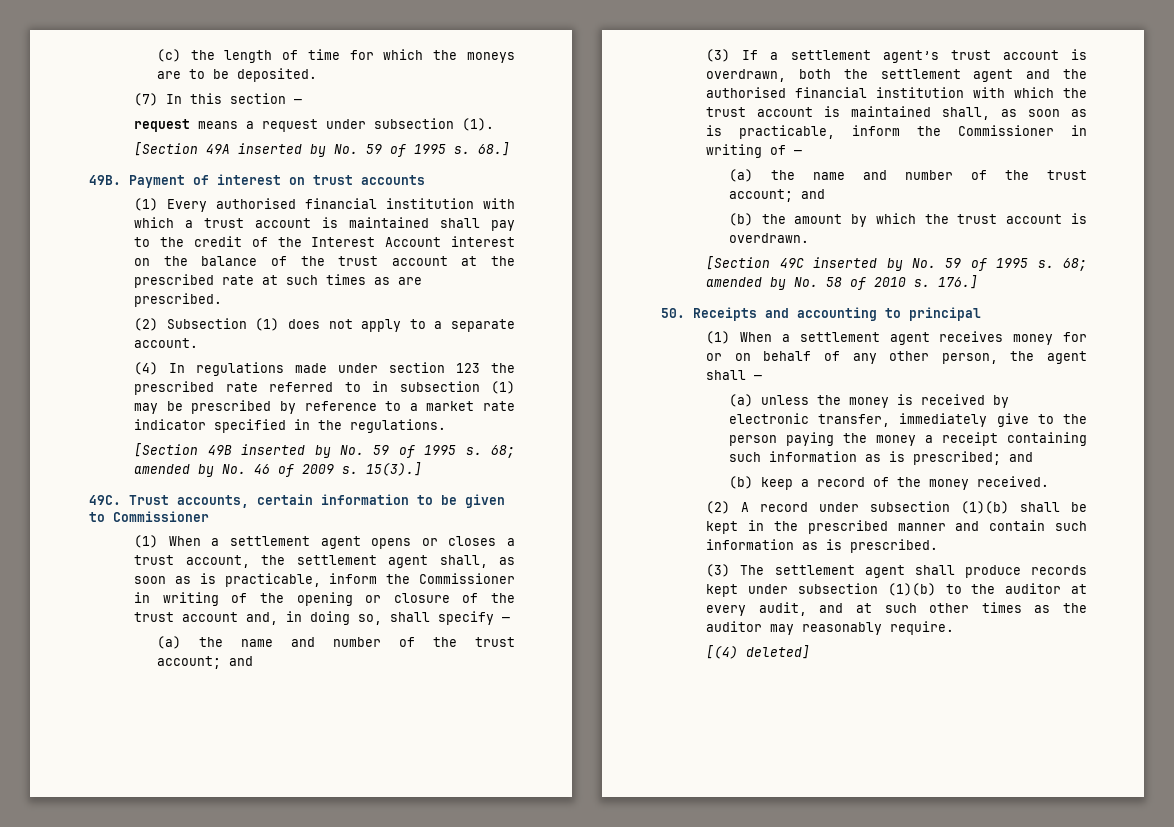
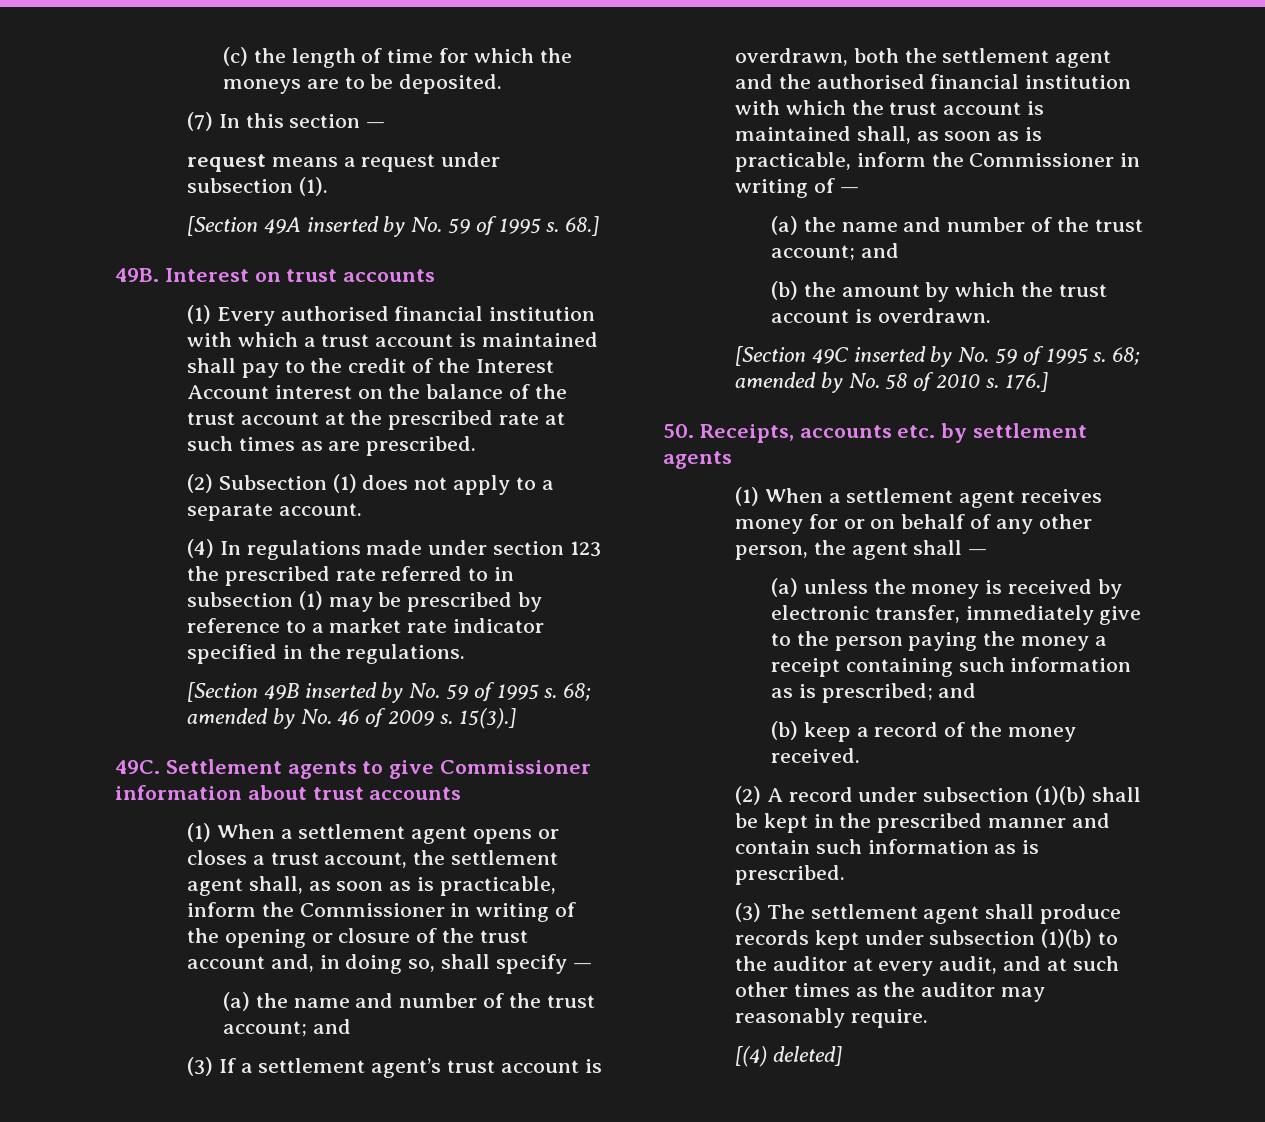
- Payment of interest on trust accounts
+ Interest on trust accounts
- Trust accounts, certain information to be given to Commissioner
+ Settlement agents to give Commissioner information about trust accounts
- 50. Receipts and accounting to principal
+ 50. Receipts, accounts etc. by settlement agents

